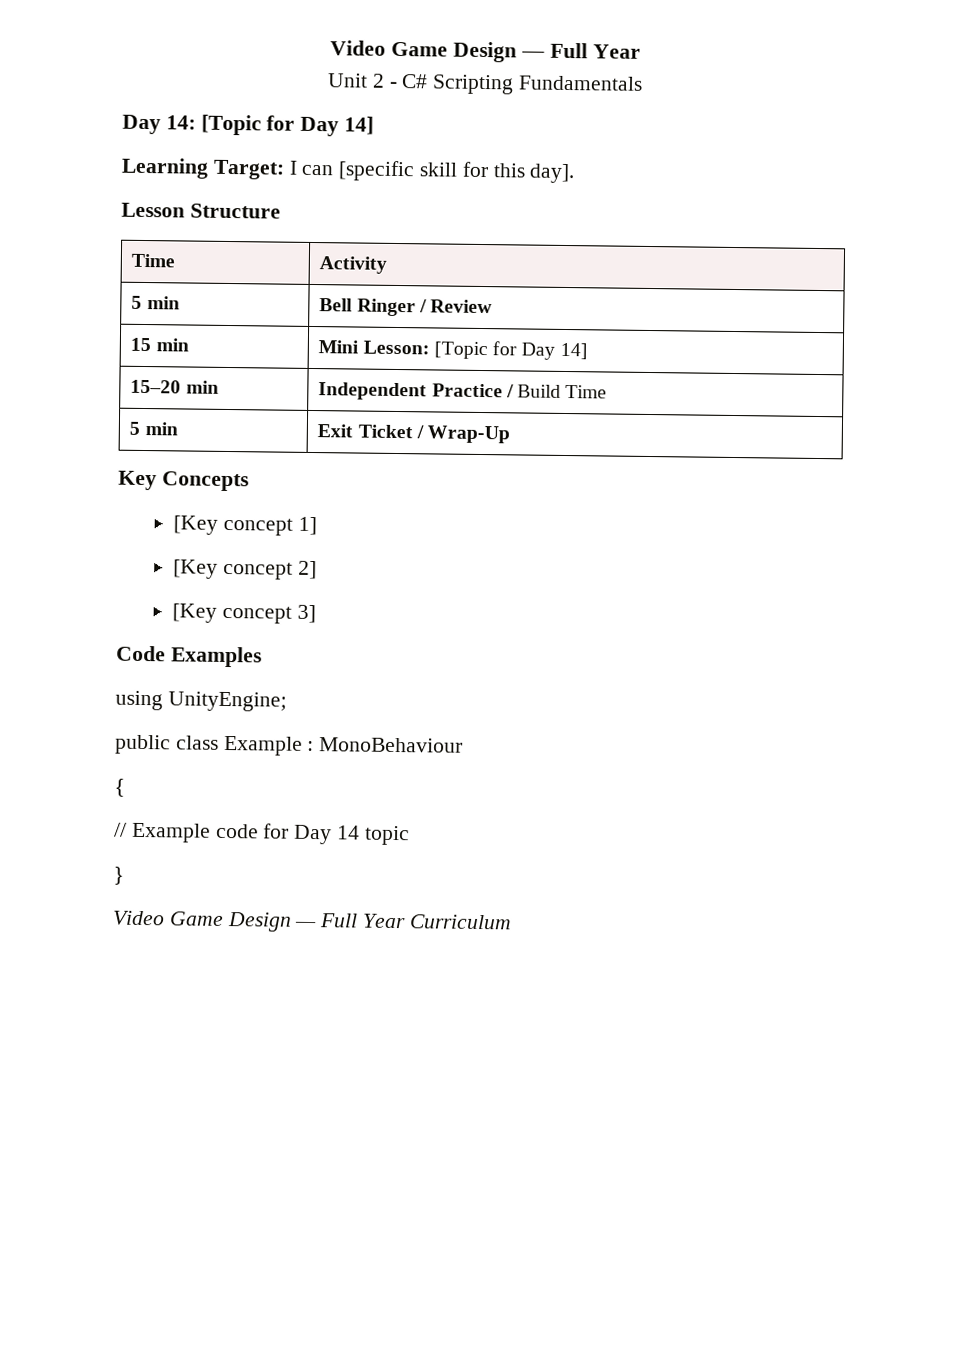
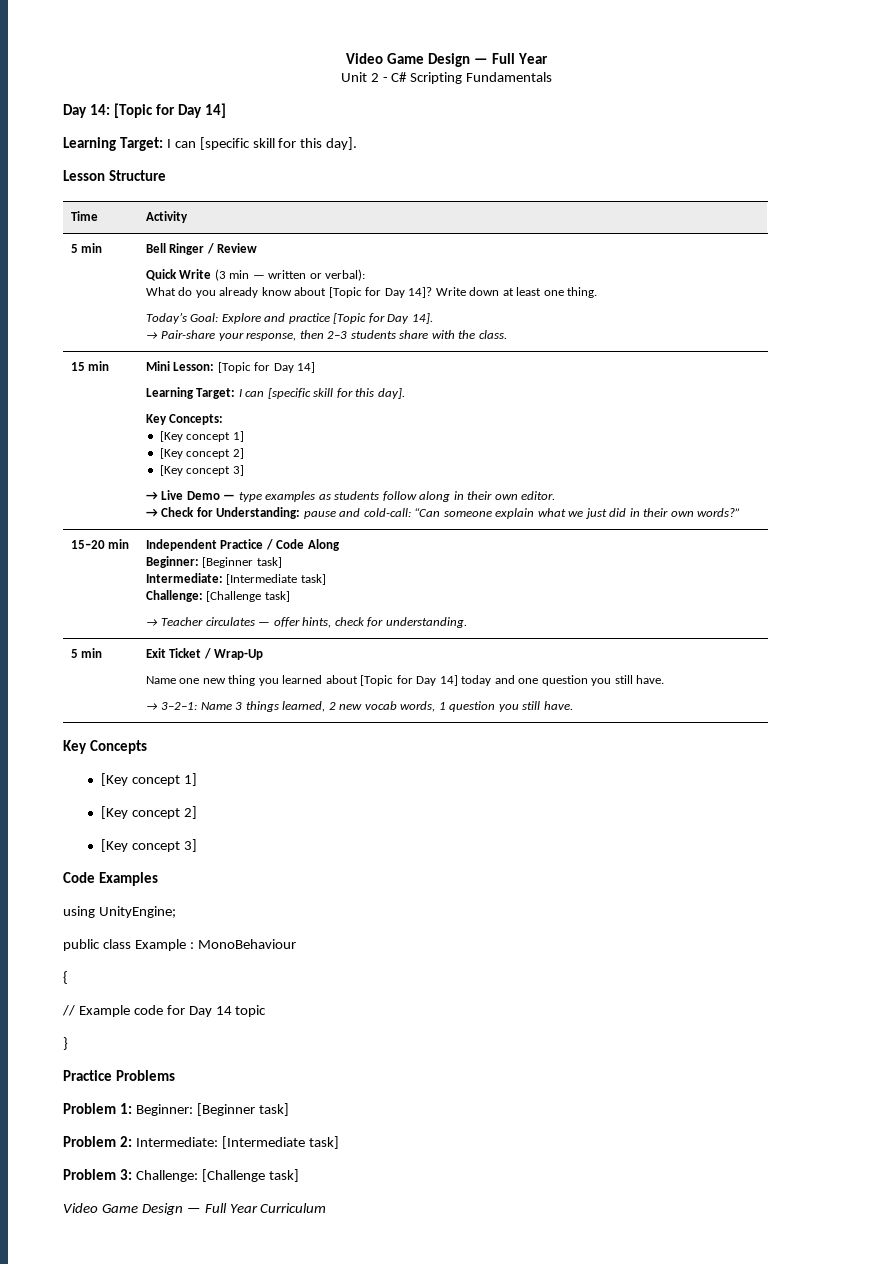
+ Quick Write (3 min — written or verbal):
+ What do you already know about [Topic for Day 14]? Write down at least one thing.
+ Today’s Goal: Explore and practice [Topic for Day 14].
+ → Pair-share your response, then 2–3 students share with the class.
  Mini Lesson: [Topic for Day 14]
+ Learning Target: I can [specific skill for this day].
+ Key Concepts:
+ [Key concept 1]
+ [Key concept 2]
+ [Key concept 3]
+ → Live Demo — type examples as students follow along in their own editor.
+ → Check for Understanding: pause and cold-call: “Can someone explain what we just did in their own words?”
- 15–20 min | Independent Practice / Build Time
+ 15–20 min | Independent Practice / Code Along
+ Beginner: [Beginner task]
+ Intermediate: [Intermediate task]
+ Challenge: [Challenge task]
+ → Teacher circulates — offer hints, check for understanding.
  5 min | Exit Ticket / Wrap-Up
+ Name one new thing you learned about [Topic for Day 14] today and one question you still have.
+ → 3–2–1: Name 3 things learned, 2 new vocab words, 1 question you still have.
+ Practice Problems
+ Problem 1: Beginner: [Beginner task]
+ Problem 2: Intermediate: [Intermediate task]
+ Problem 3: Challenge: [Challenge task]

